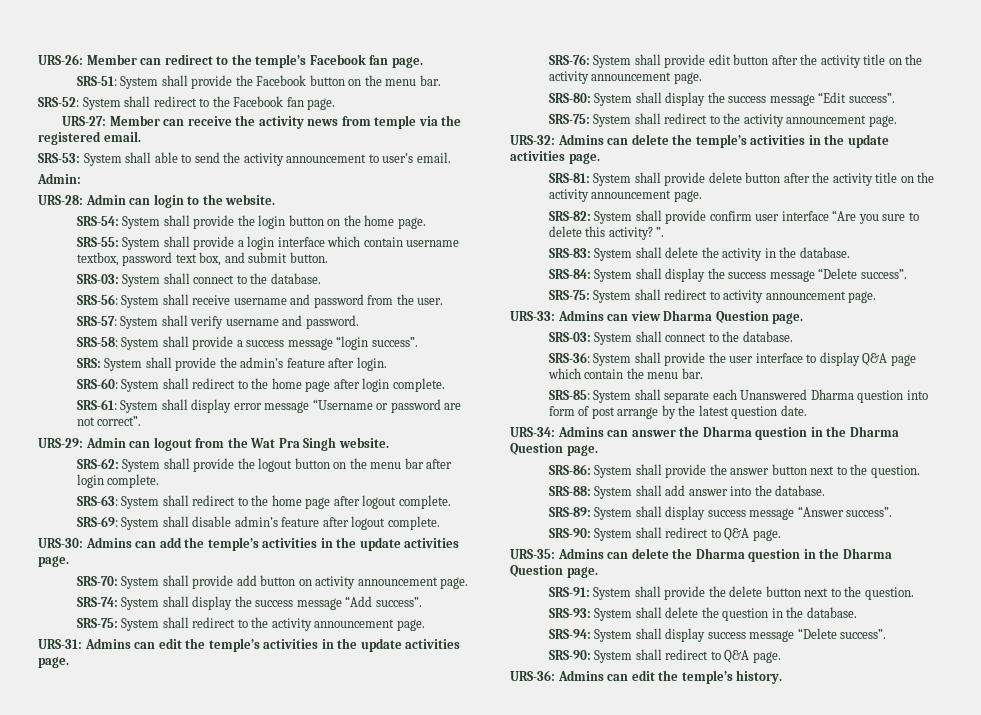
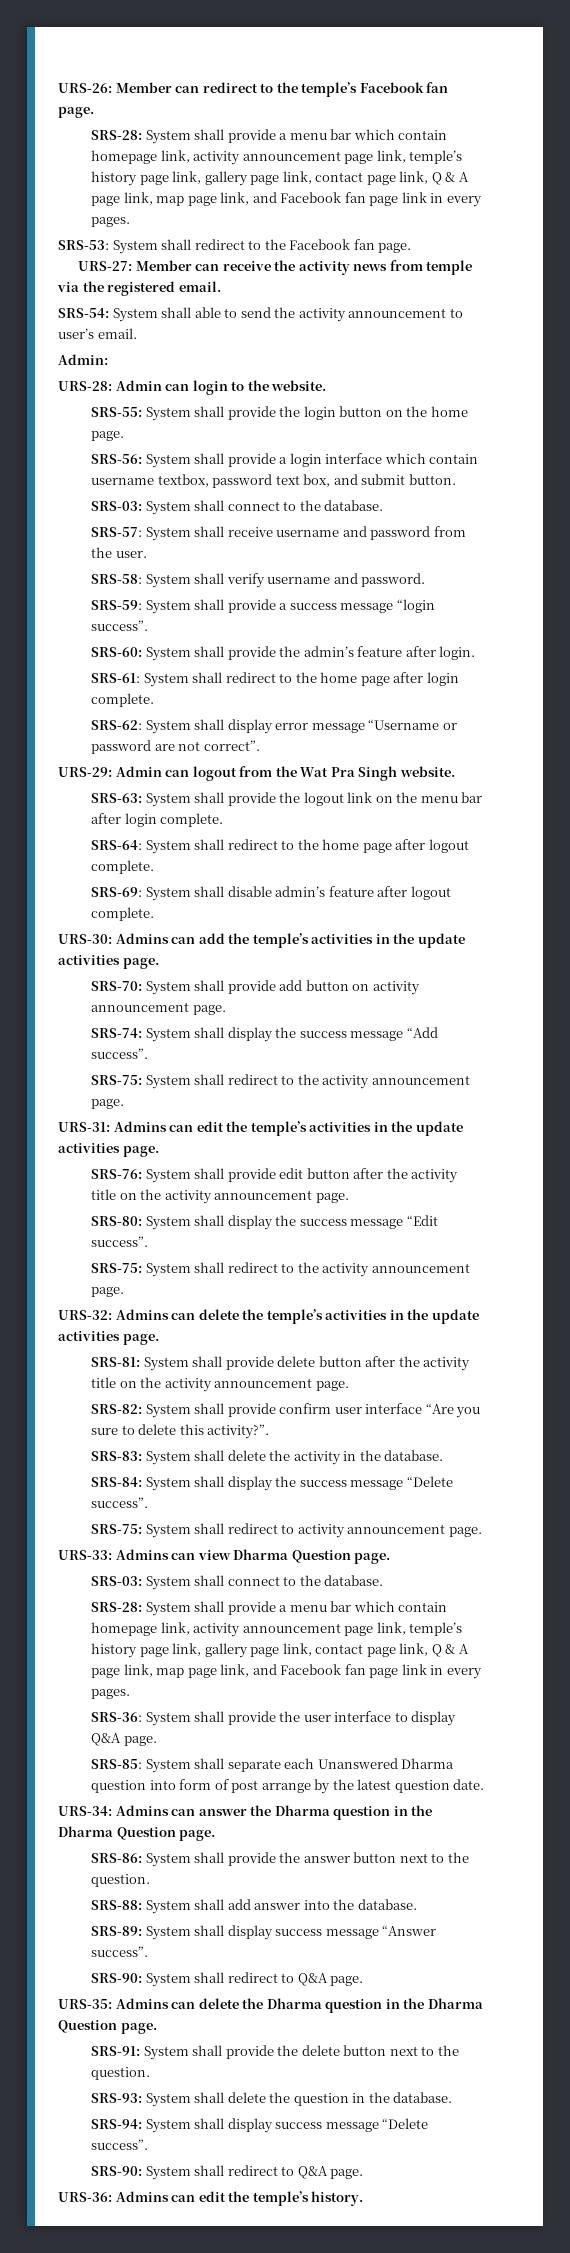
  URS-26: Member can redirect to the temple’s Facebook fan page.
- SRS-51: System shall provide the Facebook button on the menu bar.
- SRS-52: System shall redirect to the Facebook fan page.
+ SRS-28: System shall provide a menu bar which contain homepage link, activity announcement page link, temple’s history page link, gallery page link, contact page link, Q & A page link, map page link, and Facebook fan page link in every pages.
+ SRS-53: System shall redirect to the Facebook fan page.
- SRS-53: System shall able to send the activity announcement to user’s email.
+ SRS-54: System shall able to send the activity announcement to user’s email.
- SRS-54: System shall provide the login button on the home page.
+ SRS-55: System shall provide the login button on the home page.
- SRS-55: System shall provide a login interface which contain username textbox, password text box, and submit button.
+ SRS-56: System shall provide a login interface which contain username textbox, password text box, and submit button.
- SRS-56: System shall receive username and password from the user.
+ SRS-57: System shall receive username and password from the user.
- SRS-57: System shall verify username and password.
+ SRS-58: System shall verify username and password.
- SRS-58: System shall provide a success message “login success”.
+ SRS-59: System shall provide a success message “login success”.
- SRS: System shall provide the admin’s feature after login.
+ SRS-60: System shall provide the admin’s feature after login.
- SRS-60: System shall redirect to the home page after login complete.
+ SRS-61: System shall redirect to the home page after login complete.
- SRS-61: System shall display error message “Username or password are not correct”.
+ SRS-62: System shall display error message “Username or password are not correct”.
- SRS-62: System shall provide the logout button on the menu bar after login complete.
+ SRS-63: System shall provide the logout link on the menu bar after login complete.
- SRS-63: System shall redirect to the home page after logout complete.
+ SRS-64: System shall redirect to the home page after logout complete.
- SRS-82: System shall provide confirm user interface “Are you sure to delete this activity? ”.
+ SRS-82: System shall provide confirm user interface “Are you sure to delete this activity?”.
  URS-33: Admins can view Dharma Question page.
  SRS-03: System shall connect to the database.
+ SRS-28: System shall provide a menu bar which contain homepage link, activity announcement page link, temple’s history page link, gallery page link, contact page link, Q & A page link, map page link, and Facebook fan page link in every pages.
- SRS-36: System shall provide the user interface to display Q&A page which contain the menu bar.
+ SRS-36: System shall provide the user interface to display Q&A page.

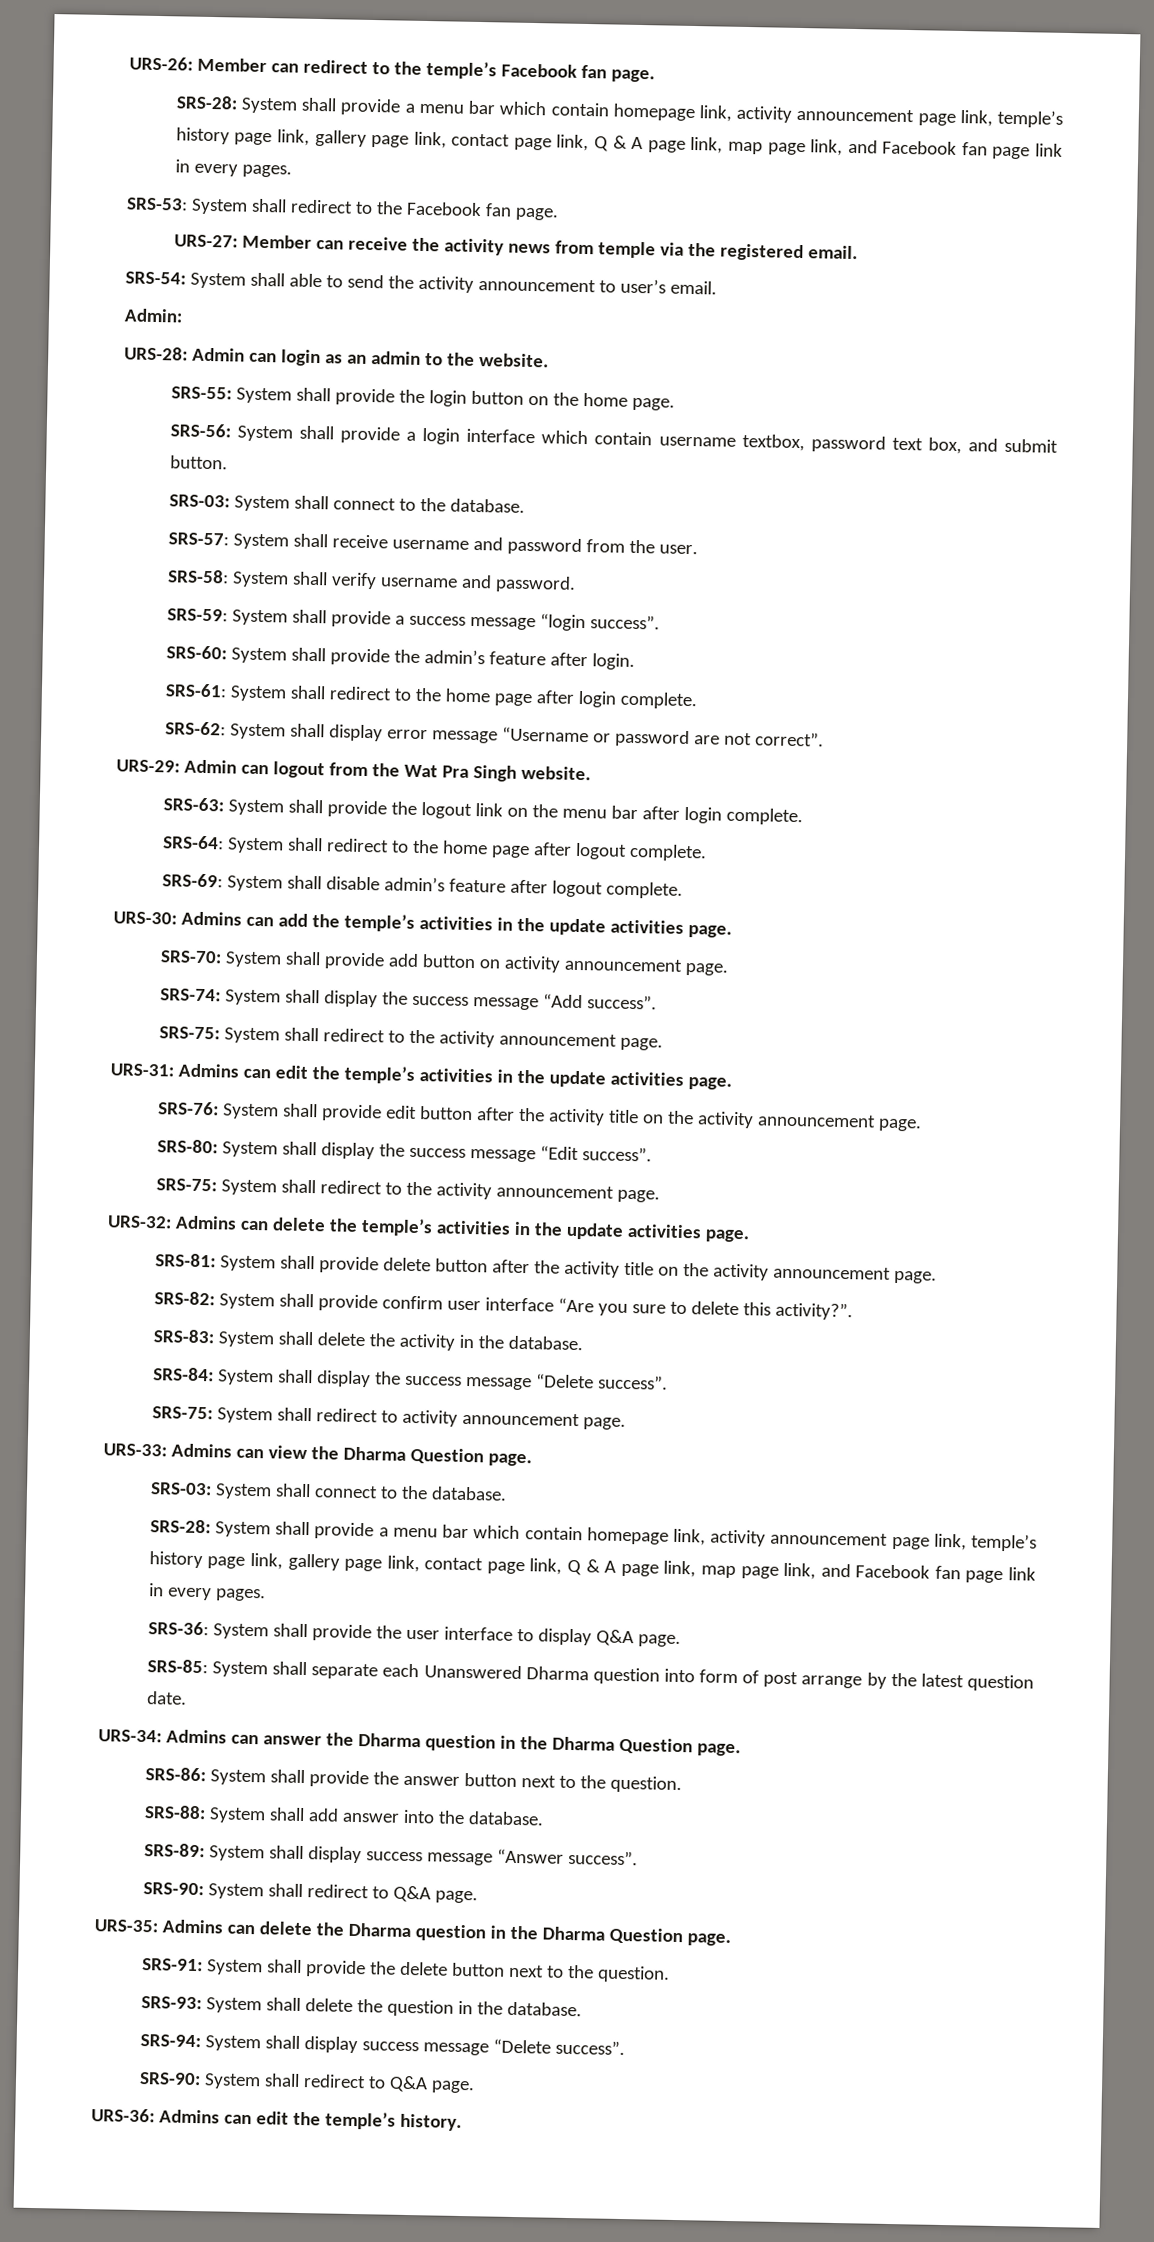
- URS-28: Admin can login to the website.
+ URS-28: Admin can login as an admin to the website.
- URS-33: Admins can view Dharma Question page.
+ URS-33: Admins can view the Dharma Question page.

